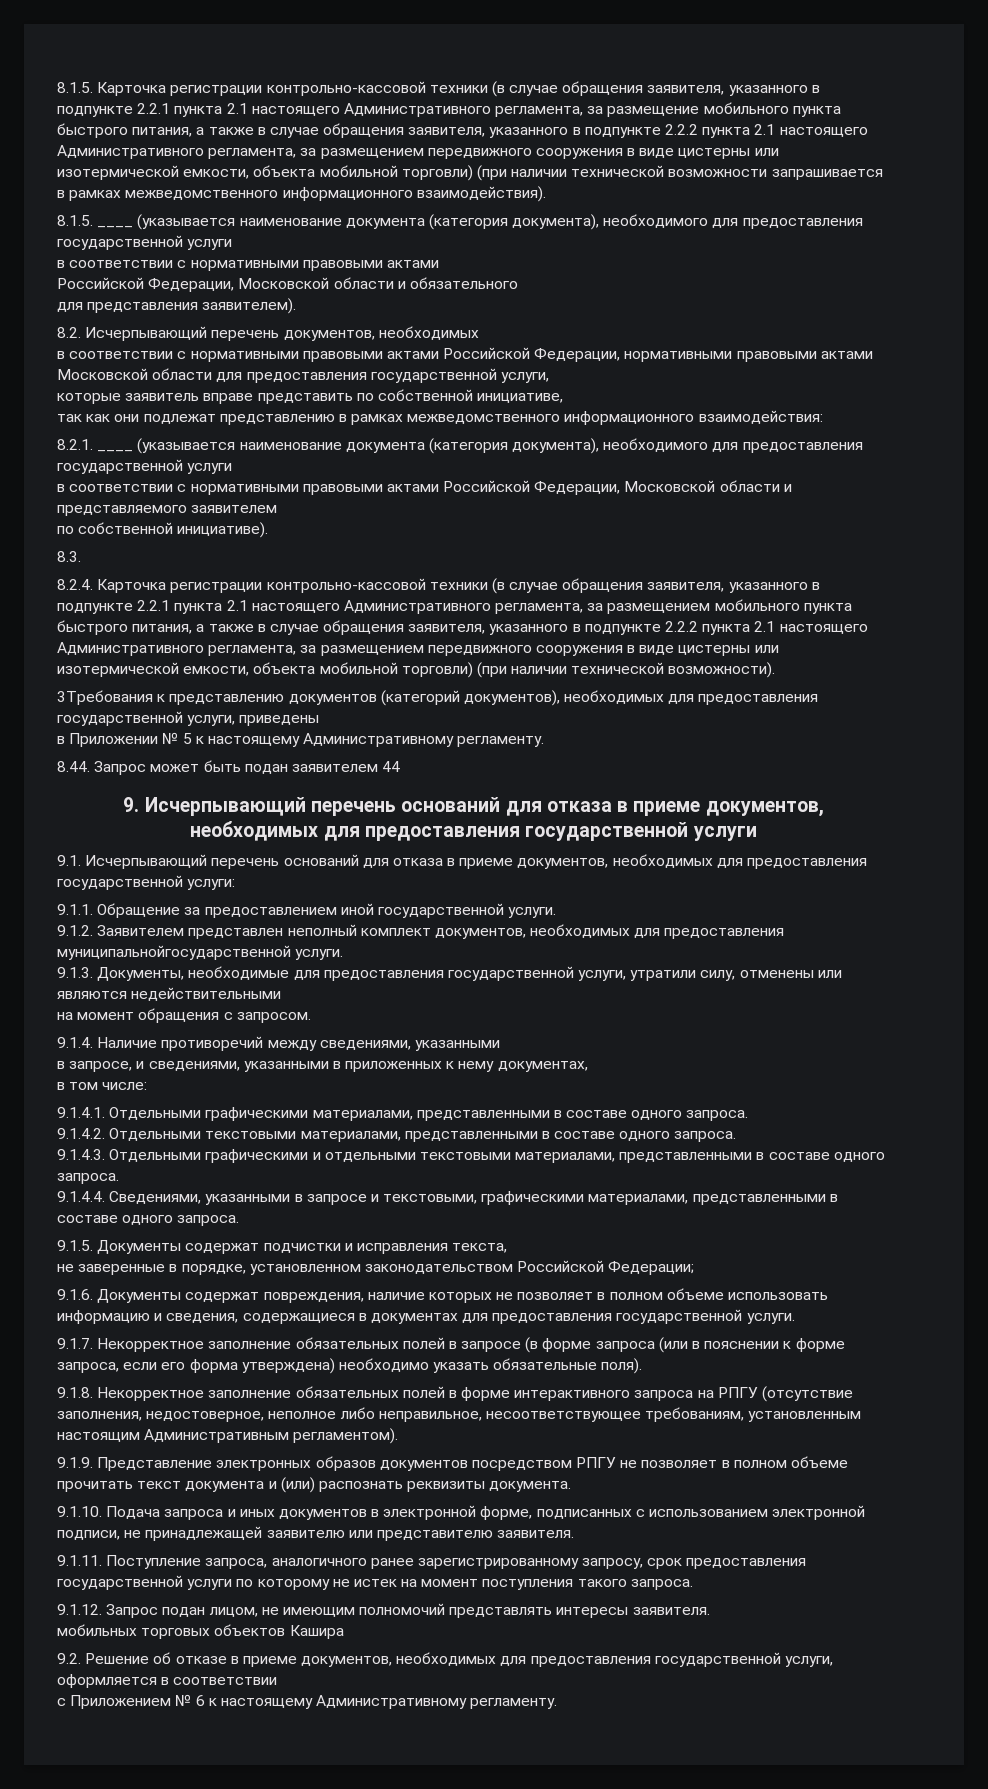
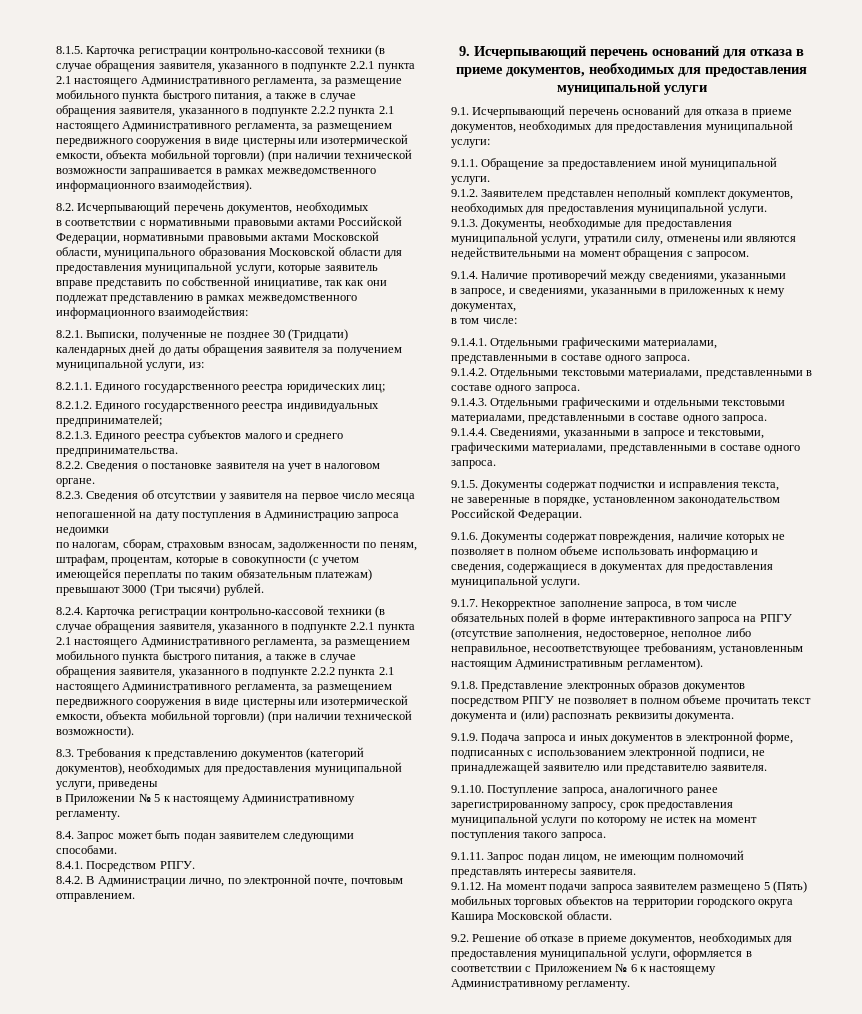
- 8.1.5. ____ (указывается наименование документа (категория документа), необходимого для предоставления государственной услуги
- в соответствии с нормативными правовыми актами
- Российской Федерации, Московской области и обязательного
- для представления заявителем).
- в соответствии с нормативными правовыми актами Российской Федерации, нормативными правовыми актами Московской области для предоставления государственной услуги,
- которые заявитель вправе представить по собственной инициативе,
- так как они подлежат представлению в рамках межведомственного информационного взаимодействия:
+ в соответствии с нормативными правовыми актами Российской Федерации, нормативными правовыми актами Московской области, муниципального образования Московской области для предоставления муниципальной услуги, которые заявитель вправе представить по собственной инициативе, так как они подлежат представлению в рамках межведомственного информационного взаимодействия:
- 8.2.1. ____ (указывается наименование документа (категория документа), необходимого для предоставления государственной услуги
- в соответствии с нормативными правовыми актами Российской Федерации, Московской области и представляемого заявителем
- по собственной инициативе).
- 8.3.
+ 8.2.1. Выписки, полученные не позднее 30 (Тридцати) календарных дней до даты обращения заявителя за получением муниципальной услуги, из:
+ 8.2.1.1. Единого государственного реестра юридических лиц;
+ 8.2.1.2. Единого государственного реестра индивидуальных предпринимателей;
+ 8.2.1.3. Единого реестра субъектов малого и среднего предпринимательства.
+ 8.2.2. Сведения о постановке заявителя на учет в налоговом органе.
+ 8.2.3. Сведения об отсутствии у заявителя на первое число месяца
+ непогашенной на дату поступления в Администрацию запроса недоимки
+ по налогам, сборам, страховым взносам, задолженности по пеням, штрафам, процентам, которые в совокупности (с учетом имеющейся переплаты по таким обязательным платежам) превышают 3000 (Три тысячи) рублей.
- 3Требования к представлению документов (категорий документов), необходимых для предоставления государственной услуги, приведены
+ 8.3. Требования к представлению документов (категорий документов), необходимых для предоставления муниципальной услуги, приведены
- 8.44. Запрос может быть подан заявителем 44
+ 8.4. Запрос может быть подан заявителем следующими способами.
+ 8.4.1. Посредством РПГУ.
+ 8.4.2. В Администрации лично, по электронной почте, почтовым отправлением.
- 9. Исчерпывающий перечень оснований для отказа в приеме документов, необходимых для предоставления государственной услуги
+ 9. Исчерпывающий перечень оснований для отказа в приеме документов, необходимых для предоставления муниципальной услуги
- 9.1. Исчерпывающий перечень оснований для отказа в приеме документов, необходимых для предоставления государственной услуги:
+ 9.1. Исчерпывающий перечень оснований для отказа в приеме документов, необходимых для предоставления муниципальной услуги:
- 9.1.1. Обращение за предоставлением иной государственной услуги.
+ 9.1.1. Обращение за предоставлением иной муниципальной услуги.
- 9.1.2. Заявителем представлен неполный комплект документов, необходимых для предоставления муниципальнойгосударственной услуги.
+ 9.1.2. Заявителем представлен неполный комплект документов, необходимых для предоставления муниципальной услуги.
- 9.1.3. Документы, необходимые для предоставления государственной услуги, утратили силу, отменены или являются недействительными
- на момент обращения с запросом.
+ 9.1.3. Документы, необходимые для предоставления муниципальной услуги, утратили силу, отменены или являются недействительными на момент обращения с запросом.
- не заверенные в порядке, установленном законодательством Российской Федерации;
+ не заверенные в порядке, установленном законодательством Российской Федерации.
- 9.1.6. Документы содержат повреждения, наличие которых не позволяет в полном объеме использовать информацию и сведения, содержащиеся в документах для предоставления государственной услуги.
+ 9.1.6. Документы содержат повреждения, наличие которых не позволяет в полном объеме использовать информацию и сведения, содержащиеся в документах для предоставления муниципальной услуги.
- 9.1.7. Некорректное заполнение обязательных полей в запросе (в форме запроса (или в пояснении к форме запроса, если его форма утверждена) необходимо указать обязательные поля).
- 9.1.8. Некорректное заполнение обязательных полей в форме интерактивного запроса на РПГУ (отсутствие заполнения, недостоверное, неполное либо неправильное, несоответствующее требованиям, установленным настоящим Административным регламентом).
+ 9.1.7. Некорректное заполнение запроса, в том числе обязательных полей в форме интерактивного запроса на РПГУ (отсутствие заполнения, недостоверное, неполное либо неправильное, несоответствующее требованиям, установленным настоящим Административным регламентом).
- 9.1.9. Представление электронных образов документов посредством РПГУ не позволяет в полном объеме прочитать текст документа и (или) распознать реквизиты документа.
+ 9.1.8. Представление электронных образов документов посредством РПГУ не позволяет в полном объеме прочитать текст документа и (или) распознать реквизиты документа.
- 9.1.10. Подача запроса и иных документов в электронной форме, подписанных с использованием электронной подписи, не принадлежащей заявителю или представителю заявителя.
+ 9.1.9. Подача запроса и иных документов в электронной форме, подписанных с использованием электронной подписи, не принадлежащей заявителю или представителю заявителя.
- 9.1.11. Поступление запроса, аналогичного ранее зарегистрированному запросу, срок предоставления государственной услуги по которому не истек на момент поступления такого запроса.
+ 9.1.10. Поступление запроса, аналогичного ранее зарегистрированному запросу, срок предоставления муниципальной услуги по которому не истек на момент поступления такого запроса.
- 9.1.12. Запрос подан лицом, не имеющим полномочий представлять интересы заявителя.
+ 9.1.11. Запрос подан лицом, не имеющим полномочий представлять интересы заявителя.
- мобильных торговых объектов Кашира
+ 9.1.12. На момент подачи запроса заявителем размещено 5 (Пять) мобильных торговых объектов на территории городского округа Кашира Московской области.
- 9.2. Решение об отказе в приеме документов, необходимых для предоставления государственной услуги, оформляется в соответствии
- с Приложением № 6 к настоящему Административному регламенту.
+ 9.2. Решение об отказе в приеме документов, необходимых для предоставления муниципальной услуги, оформляется в соответствии с Приложением № 6 к настоящему Административному регламенту.

